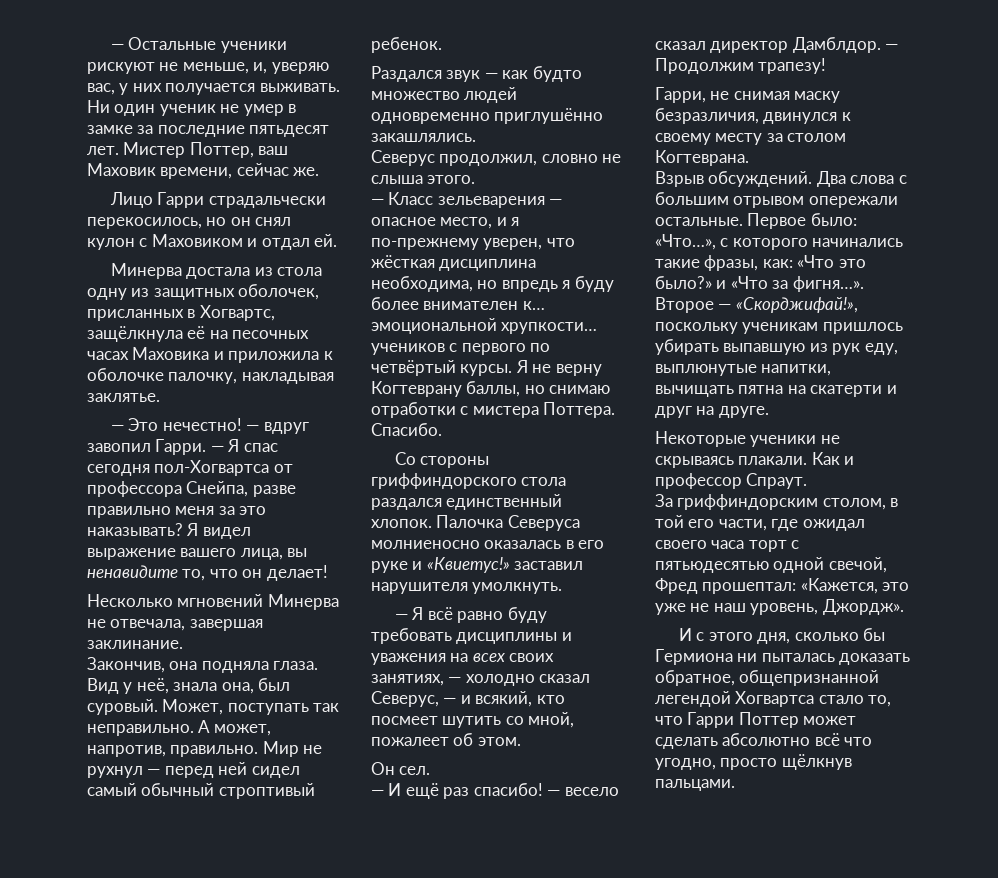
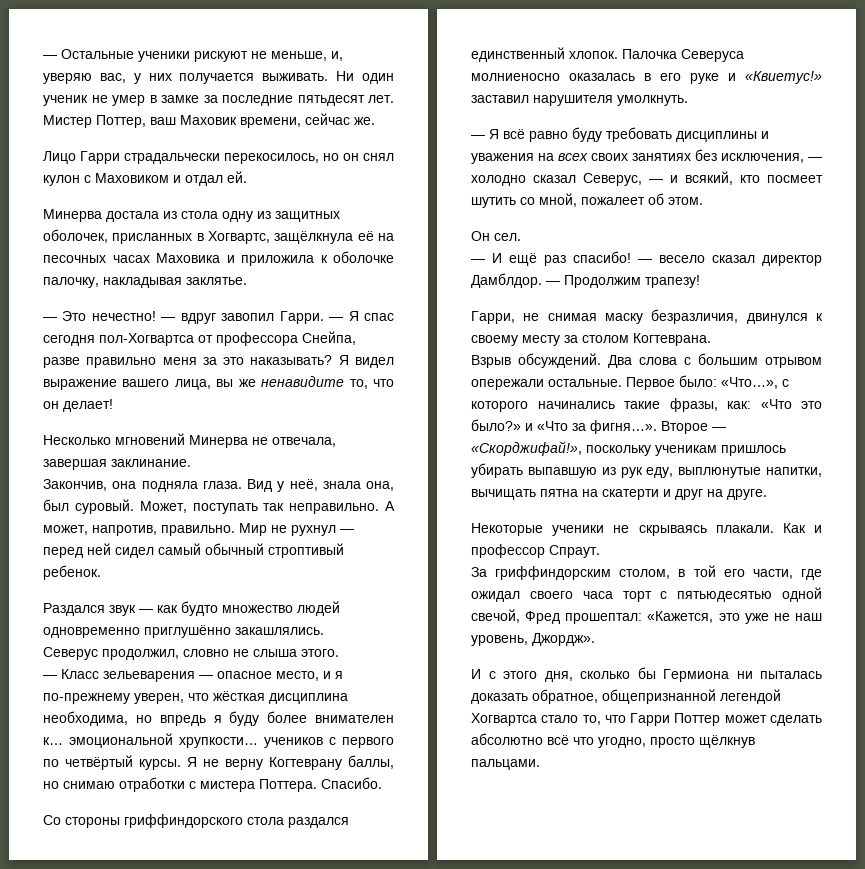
- Я видел выражение вашего лица, вы ненавидите то, что он делает!
+ Я видел выражение вашего лица, вы же ненавидите то, что он делает!
- — Я всё равно буду требовать дисциплины и уважения на всех своих занятиях, — холодно сказал Северус, — и всякий, кто посмеет шутить со мной, пожалеет об этом.
+ — Я всё равно буду требовать дисциплины и уважения на всех своих занятиях без исключения, — холодно сказал Северус, — и всякий, кто посмеет шутить со мной, пожалеет об этом.

